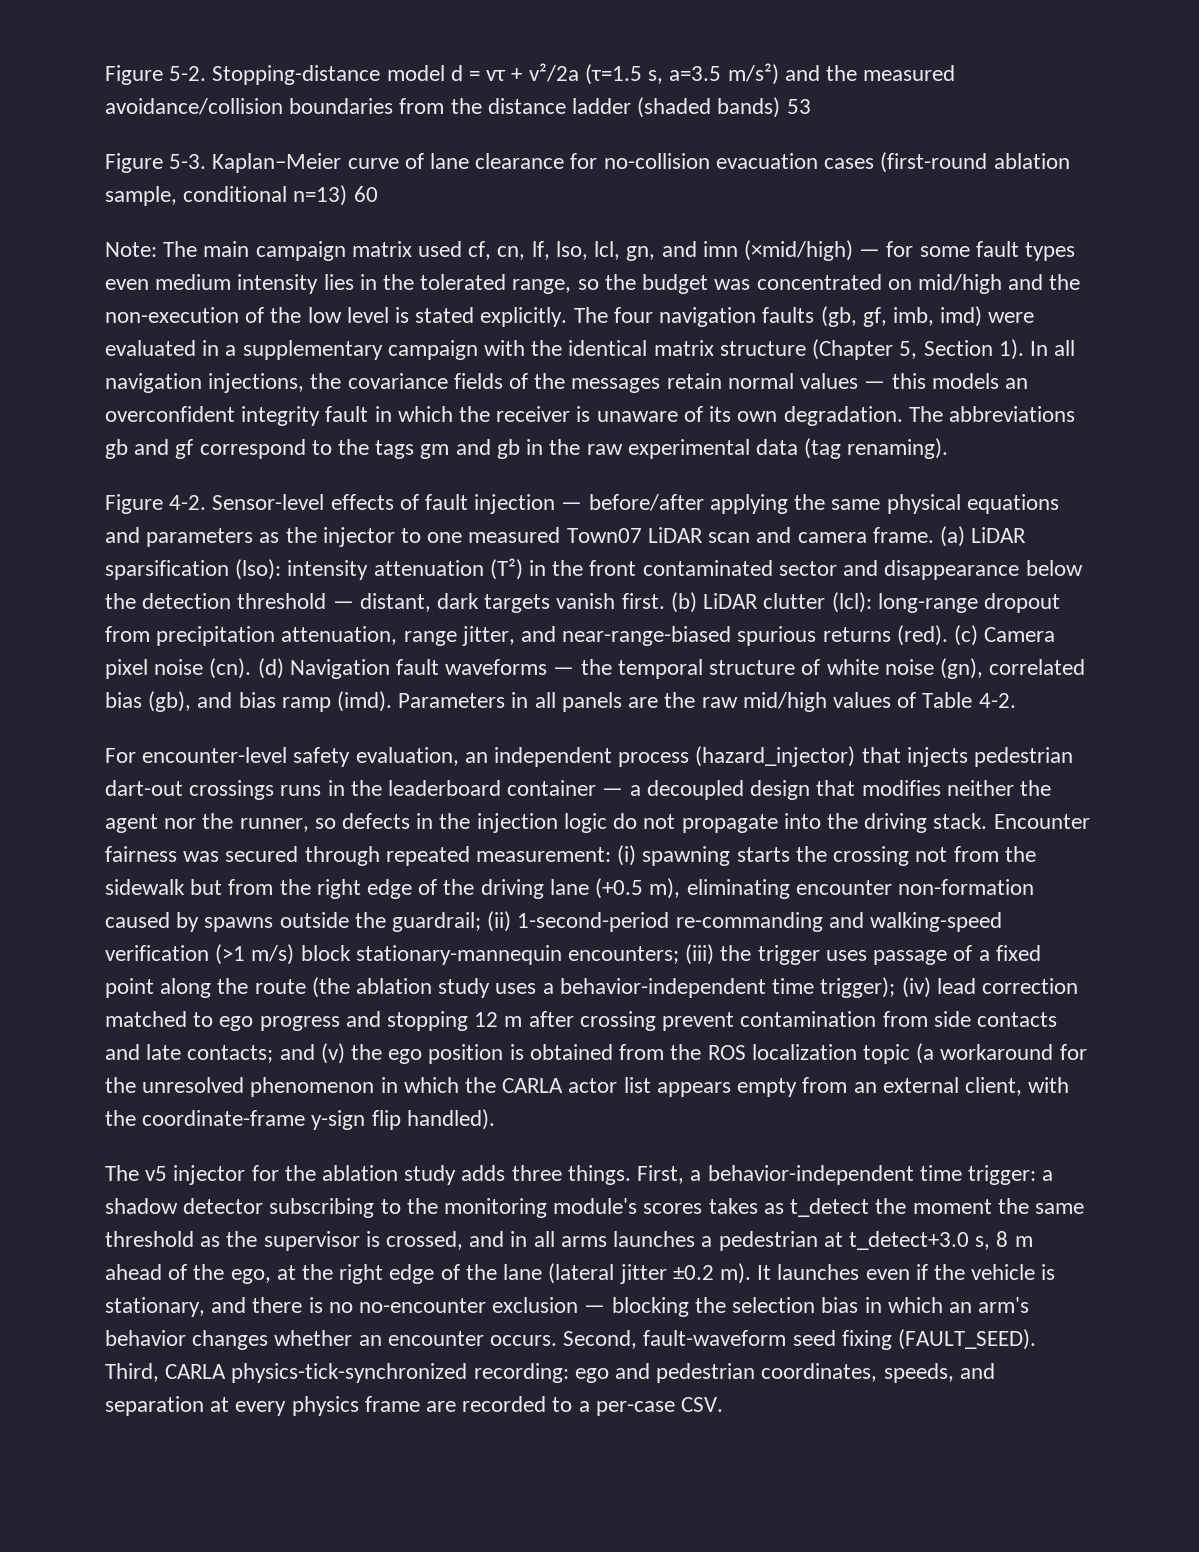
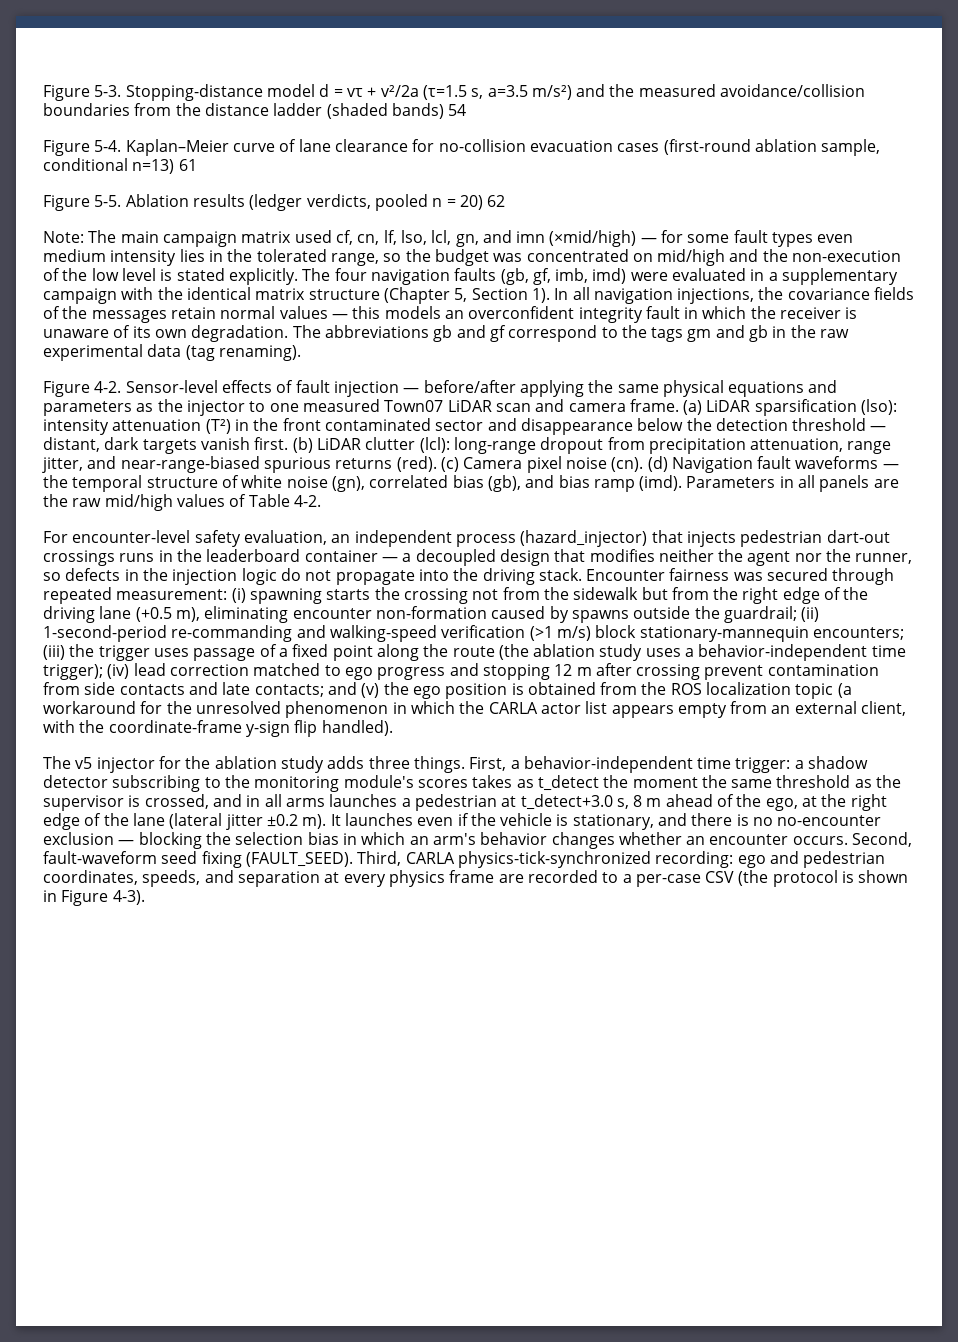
- Figure 5-2.
+ Figure 5-3.
- Stopping-distance model d = vτ + v²/2a (τ=1.5 s, a=3.5 m/s²) and the measured avoidance/collision boundaries from the distance ladder (shaded bands) 53
- Figure 5-3.
+ Stopping-distance model d = vτ + v²/2a (τ=1.5 s, a=3.5 m/s²) and the measured avoidance/collision boundaries from the distance ladder (shaded bands) 54
+ Figure 5-4.
- Kaplan–Meier curve of lane clearance for no-collision evacuation cases (first-round ablation sample, conditional n=13) 60
+ Kaplan–Meier curve of lane clearance for no-collision evacuation cases (first-round ablation sample, conditional n=13) 61
+ Figure 5-5. Ablation results (ledger verdicts, pooled n = 20) 62
- Third, CARLA physics-tick-synchronized recording: ego and pedestrian coordinates, speeds, and separation at every physics frame are recorded to a per-case CSV.
+ Third, CARLA physics-tick-synchronized recording: ego and pedestrian coordinates, speeds, and separation at every physics frame are recorded to a per-case CSV (the protocol is shown in Figure 4-3).

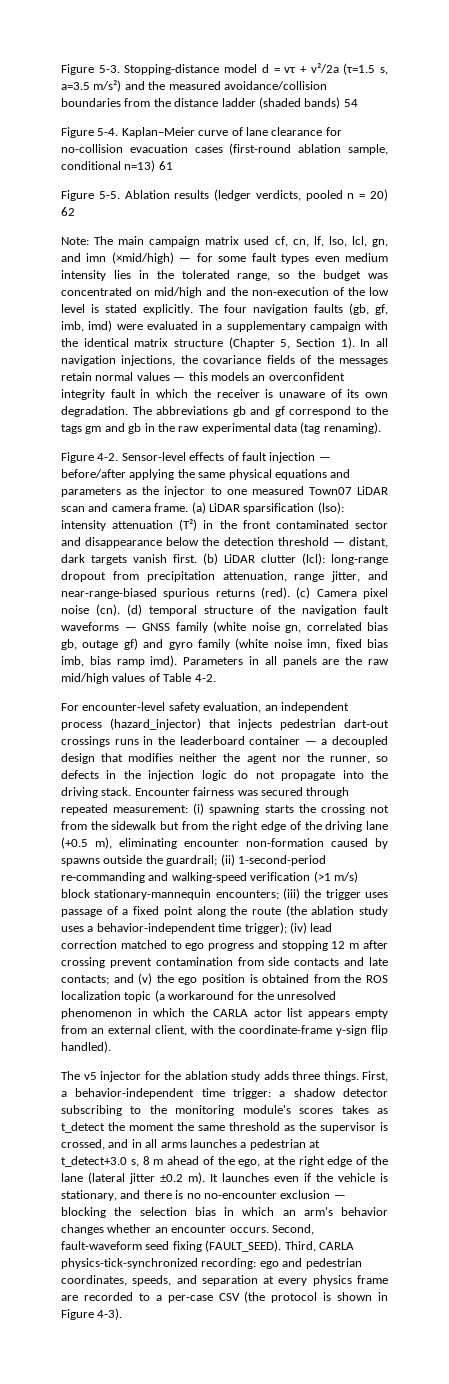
- (d) Navigation fault waveforms — the temporal structure of white noise (gn), correlated bias (gb), and bias ramp (imd).
+ (d) temporal structure of the navigation fault waveforms — GNSS family (white noise gn, correlated bias gb, outage gf) and gyro family (white noise imn, fixed bias imb, bias ramp imd).

